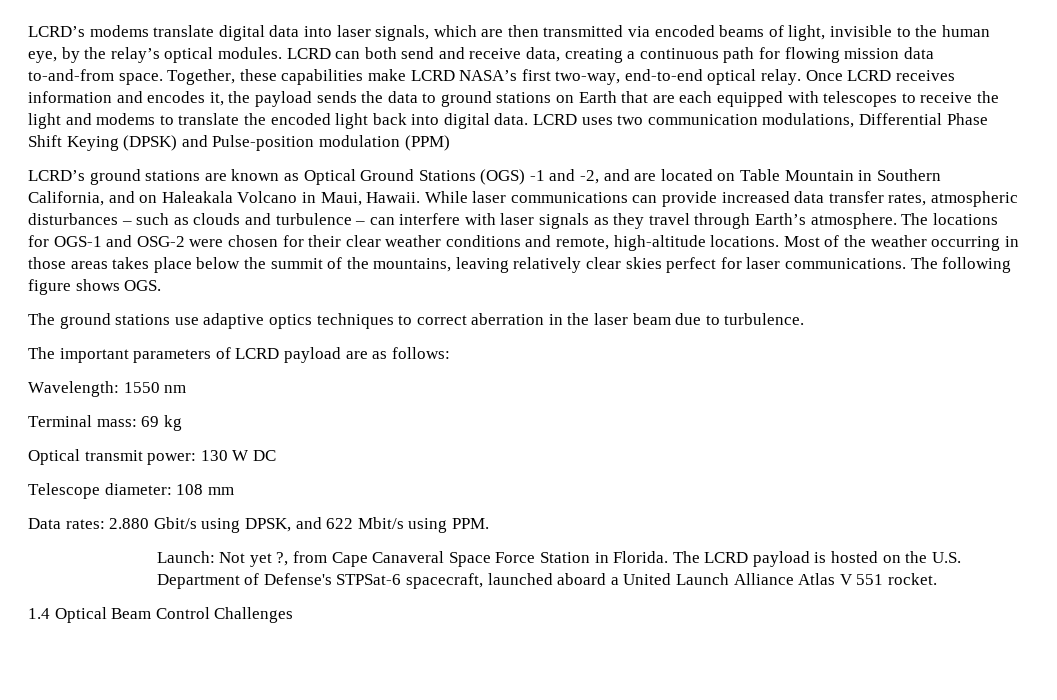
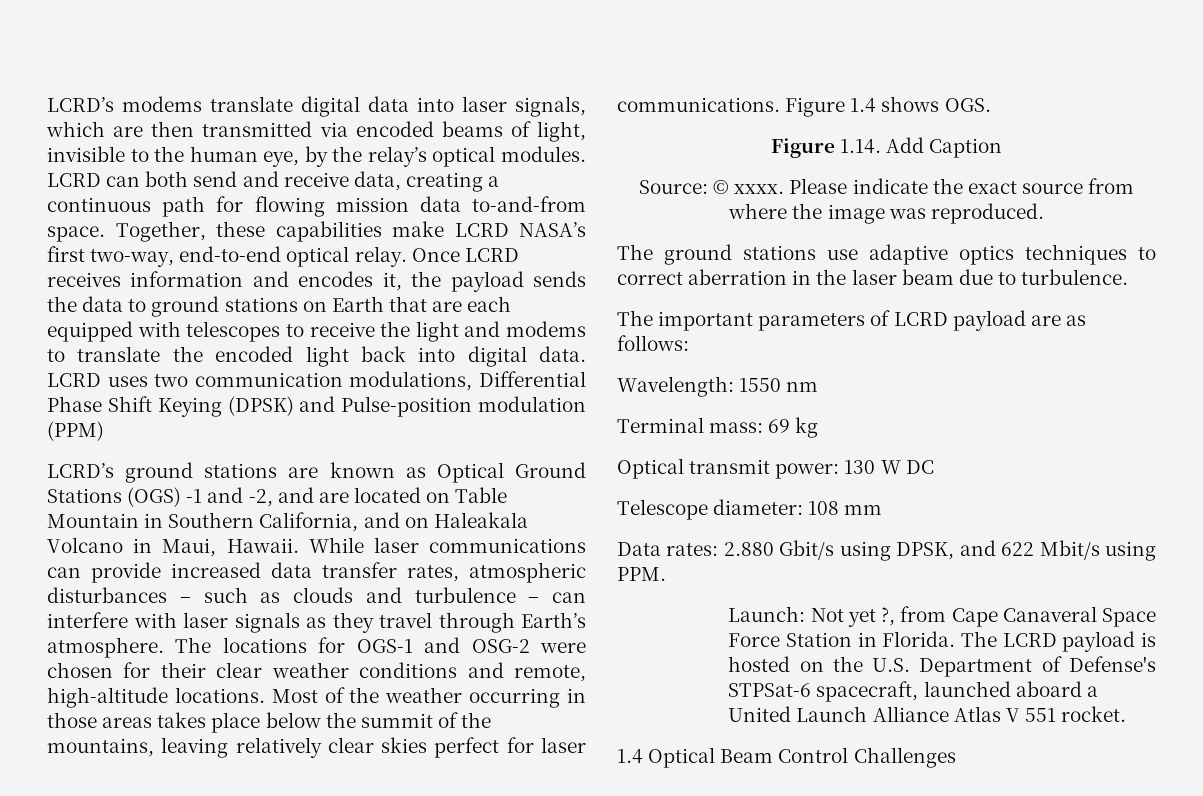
- The following figure shows OGS.
+ Figure 1.4 shows OGS.
+ Figure 1.14. Add Caption
+ Source: © xxxx. Please indicate the exact source from where the image was reproduced.

